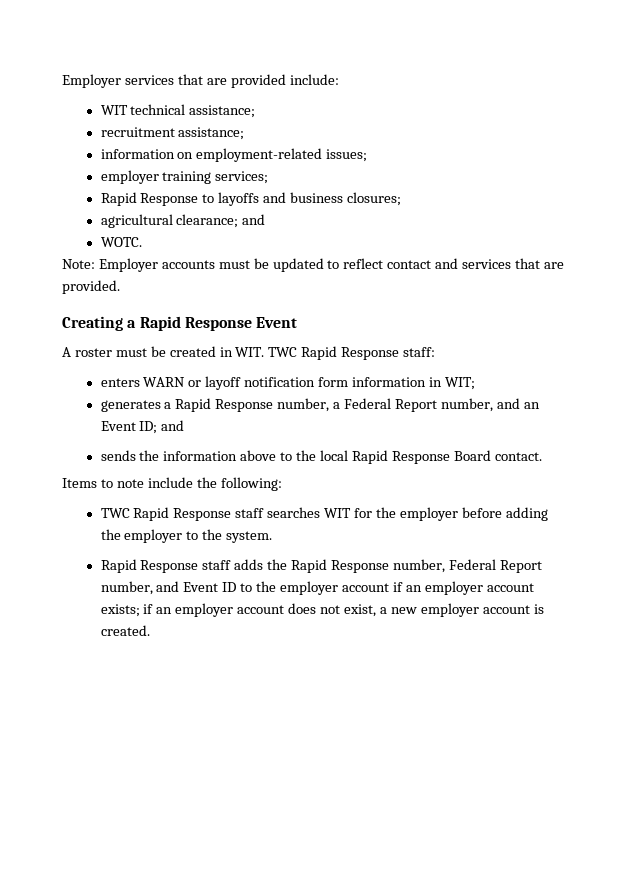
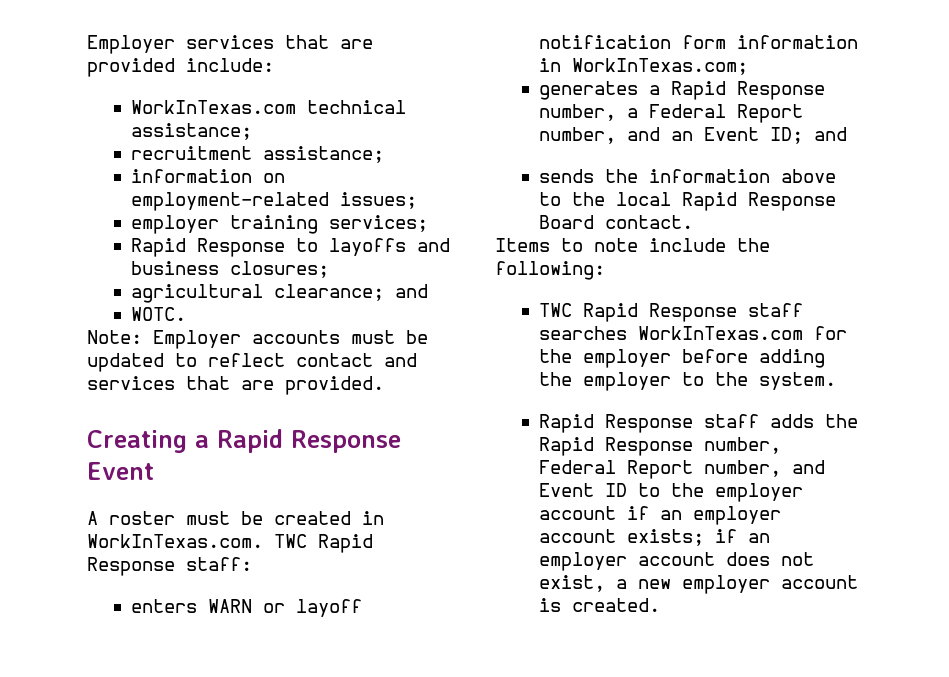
- WIT technical assistance;
+ WorkInTexas.com technical assistance;
- A roster must be created in WIT. TWC Rapid Response staff:
+ A roster must be created in WorkInTexas.com. TWC Rapid Response staff:
- enters WARN or layoff notification form information in WIT;
+ enters WARN or layoff notification form information in WorkInTexas.com;
- TWC Rapid Response staff searches WIT for the employer before adding the employer to the system.
+ TWC Rapid Response staff searches WorkInTexas.com for the employer before adding the employer to the system.

